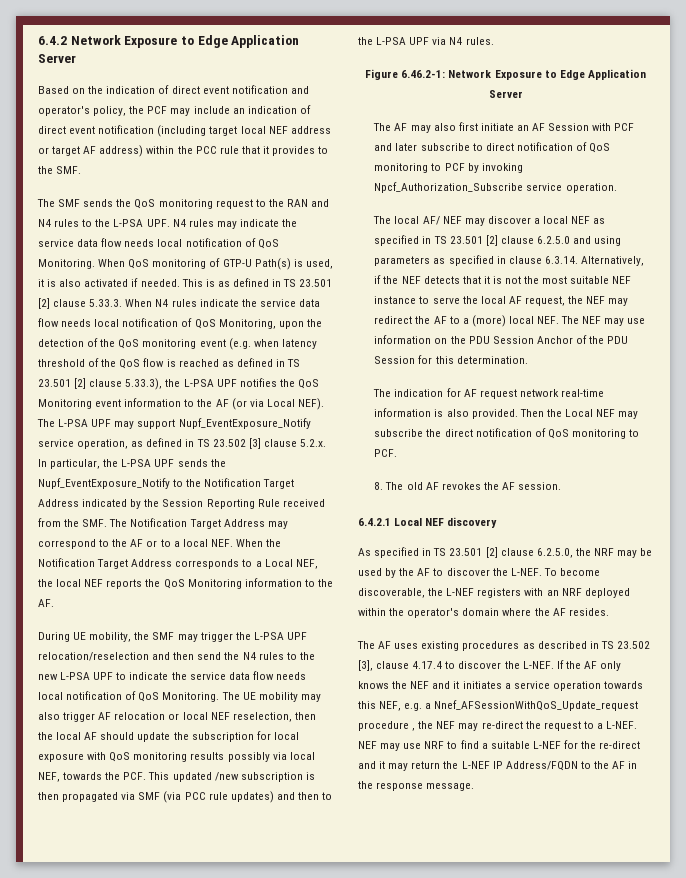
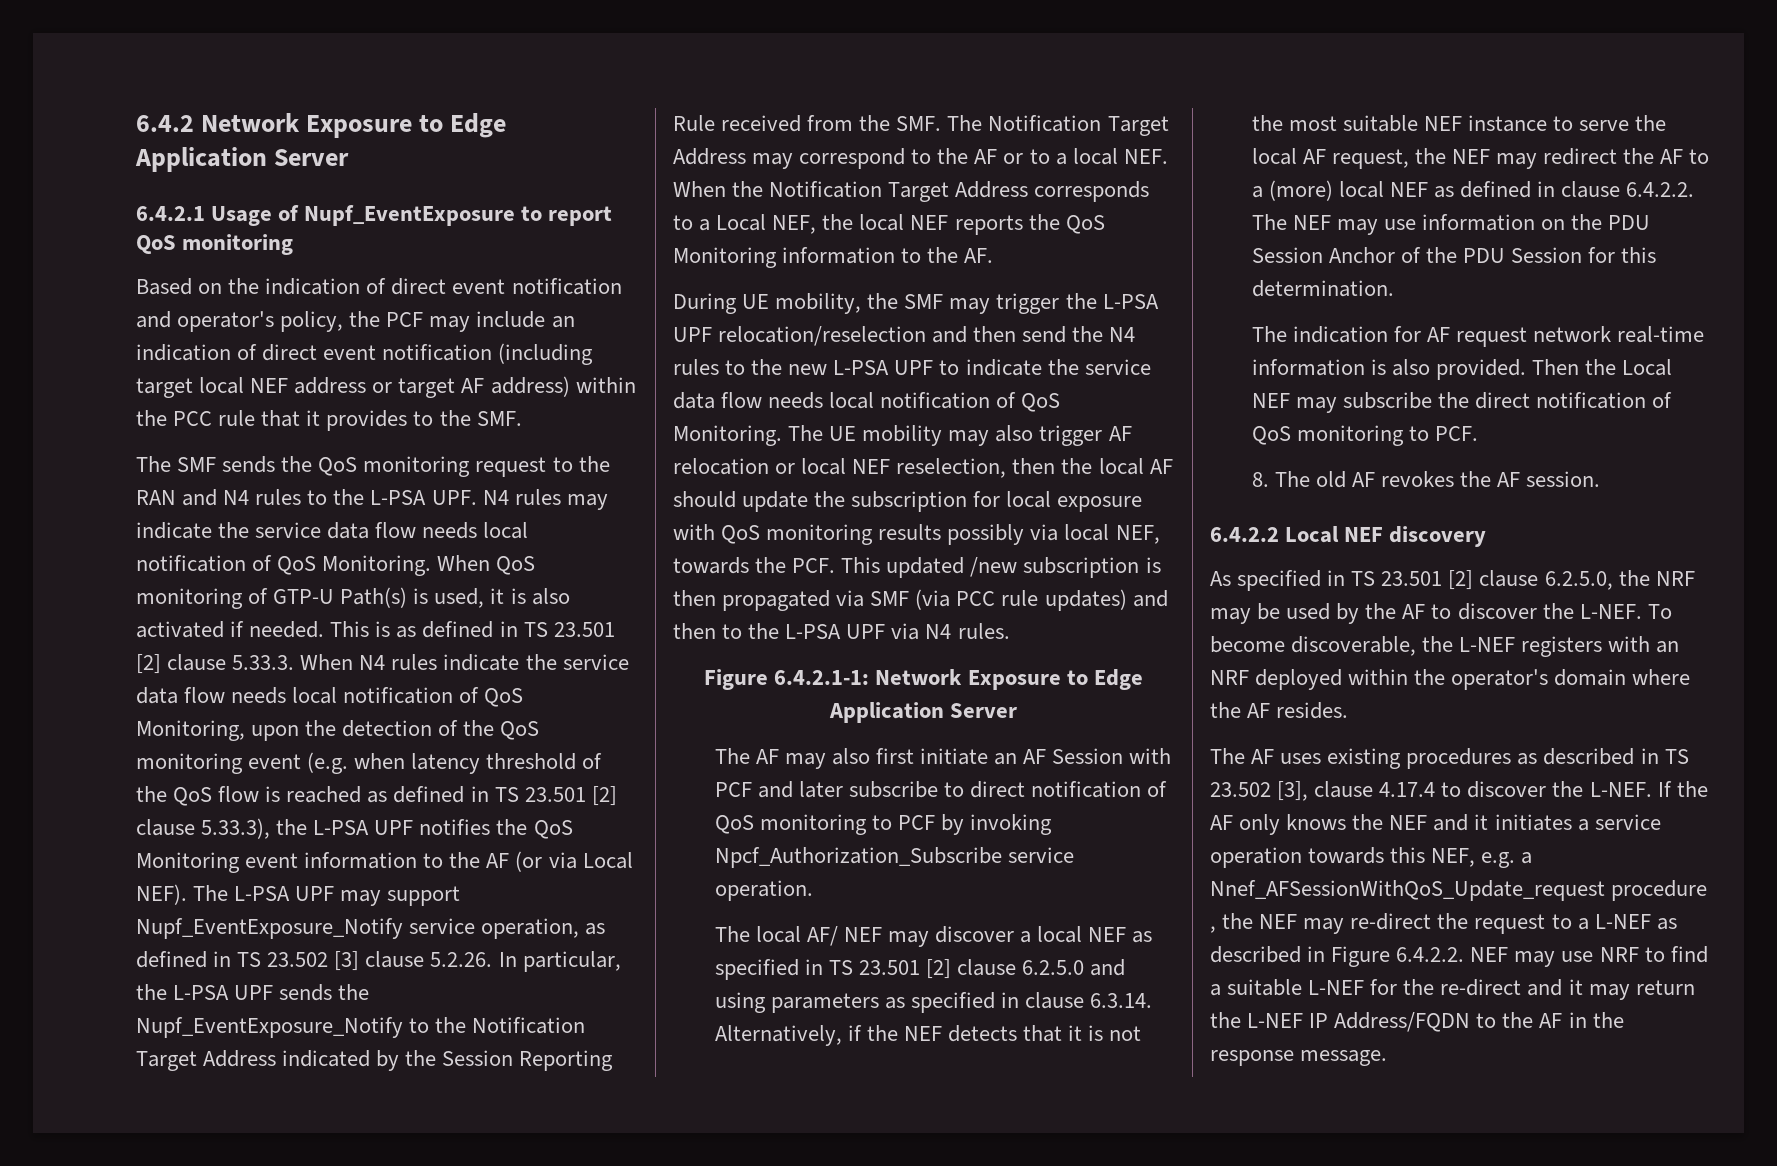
+ 6.4.2.1 Usage of Nupf_EventExposure to report QoS monitoring
- The L-PSA UPF may support Nupf_EventExposure_Notify service operation, as defined in TS 23.502 [3] clause 5.2.x. In particular, the L-PSA UPF sends the Nupf_EventExposure_Notify to the Notification Target Address indicated by the Session Reporting Rule received from the SMF. The Notification Target Address may correspond to the AF or to a local NEF. When the Notification Target Address corresponds to a Local NEF, the local NEF reports the QoS Monitoring information to the AF.
+ The L-PSA UPF may support Nupf_EventExposure_Notify service operation, as defined in TS 23.502 [3] clause 5.2.26. In particular, the L-PSA UPF sends the Nupf_EventExposure_Notify to the Notification Target Address indicated by the Session Reporting Rule received from the SMF. The Notification Target Address may correspond to the AF or to a local NEF. When the Notification Target Address corresponds to a Local NEF, the local NEF reports the QoS Monitoring information to the AF.
- Figure 6.46.2-1: Network Exposure to Edge Application Server
+ Figure 6.4.2.1-1: Network Exposure to Edge Application Server
- The local AF/ NEF may discover a local NEF as specified in TS 23.501 [2] clause 6.2.5.0 and using parameters as specified in clause 6.3.14. Alternatively, if the NEF detects that it is not the most suitable NEF instance to serve the local AF request, the NEF may redirect the AF to a (more) local NEF. The NEF may use information on the PDU Session Anchor of the PDU Session for this determination.
+ The local AF/ NEF may discover a local NEF as specified in TS 23.501 [2] clause 6.2.5.0 and using parameters as specified in clause 6.3.14. Alternatively, if the NEF detects that it is not the most suitable NEF instance to serve the local AF request, the NEF may redirect the AF to a (more) local NEF as defined in clause 6.4.2.2. The NEF may use information on the PDU Session Anchor of the PDU Session for this determination.
- 6.4.2.1 Local NEF discovery
+ 6.4.2.2 Local NEF discovery
- If the AF only knows the NEF and it initiates a service operation towards this NEF, e.g. a Nnef_AFSessionWithQoS_Update_request procedure , the NEF may re-direct the request to a L-NEF. NEF may use NRF to find a suitable L-NEF for the re-direct and it may return the L-NEF IP Address/FQDN to the AF in the response message.
+ If the AF only knows the NEF and it initiates a service operation towards this NEF, e.g. a Nnef_AFSessionWithQoS_Update_request procedure , the NEF may re-direct the request to a L-NEF as described in Figure 6.4.2.2. NEF may use NRF to find a suitable L-NEF for the re-direct and it may return the L-NEF IP Address/FQDN to the AF in the response message.

